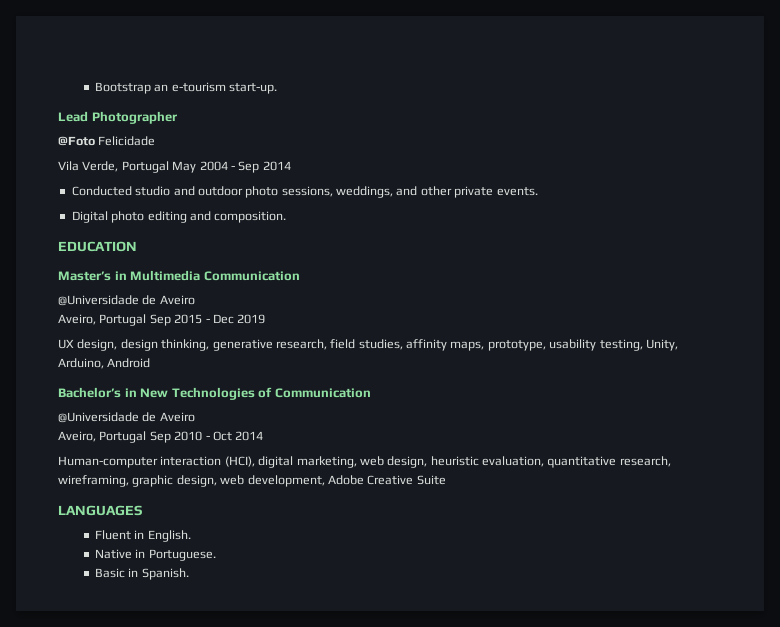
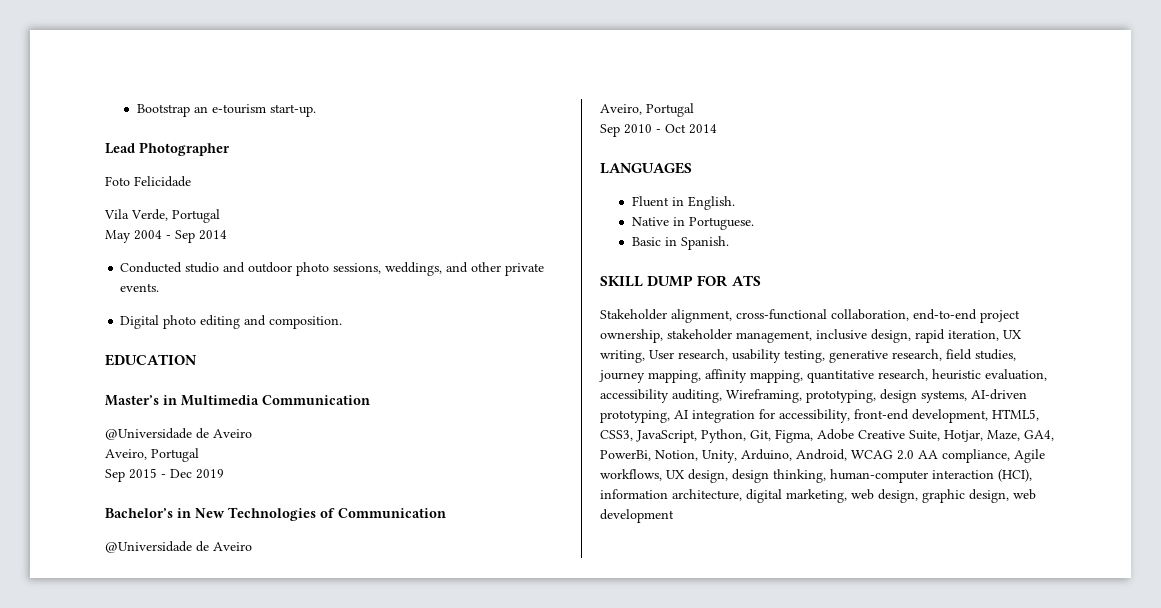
- @Foto Felicidade
+ Foto Felicidade
- Vila Verde, Portugal May 2004 - Sep 2014
+ Vila Verde, Portugal
+ May 2004 - Sep 2014
  Master’s in Multimedia Communication
  @Universidade de Aveiro
- Aveiro, Portugal Sep 2015 - Dec 2019
+ Aveiro, Portugal
+ Sep 2015 - Dec 2019
- UX design, design thinking, generative research, field studies, affinity maps, prototype, usability testing, Unity, Arduino, Android
  Bachelor’s in New Technologies of Communication
  @Universidade de Aveiro
- Aveiro, Portugal Sep 2010 - Oct 2014
+ Aveiro, Portugal
+ Sep 2010 - Oct 2014
- Human-computer interaction (HCI), digital marketing, web design, heuristic evaluation, quantitative research, wireframing, graphic design, web development, Adobe Creative Suite
+ SKILL DUMP FOR ATS
+ Stakeholder alignment, cross-functional collaboration, end-to-end project ownership, stakeholder management, inclusive design, rapid iteration, UX writing, User research, usability testing, generative research, field studies, journey mapping, affinity mapping, quantitative research, heuristic evaluation, accessibility auditing, Wireframing, prototyping, design systems, AI-driven prototyping, AI integration for accessibility, front-end development, HTML5, CSS3, JavaScript, Python, Git, Figma, Adobe Creative Suite, Hotjar, Maze, GA4, PowerBi, Notion, Unity, Arduino, Android, WCAG 2.0 AA compliance, Agile workflows, UX design, design thinking, human-computer interaction (HCI), information architecture, digital marketing, web design, graphic design, web development

